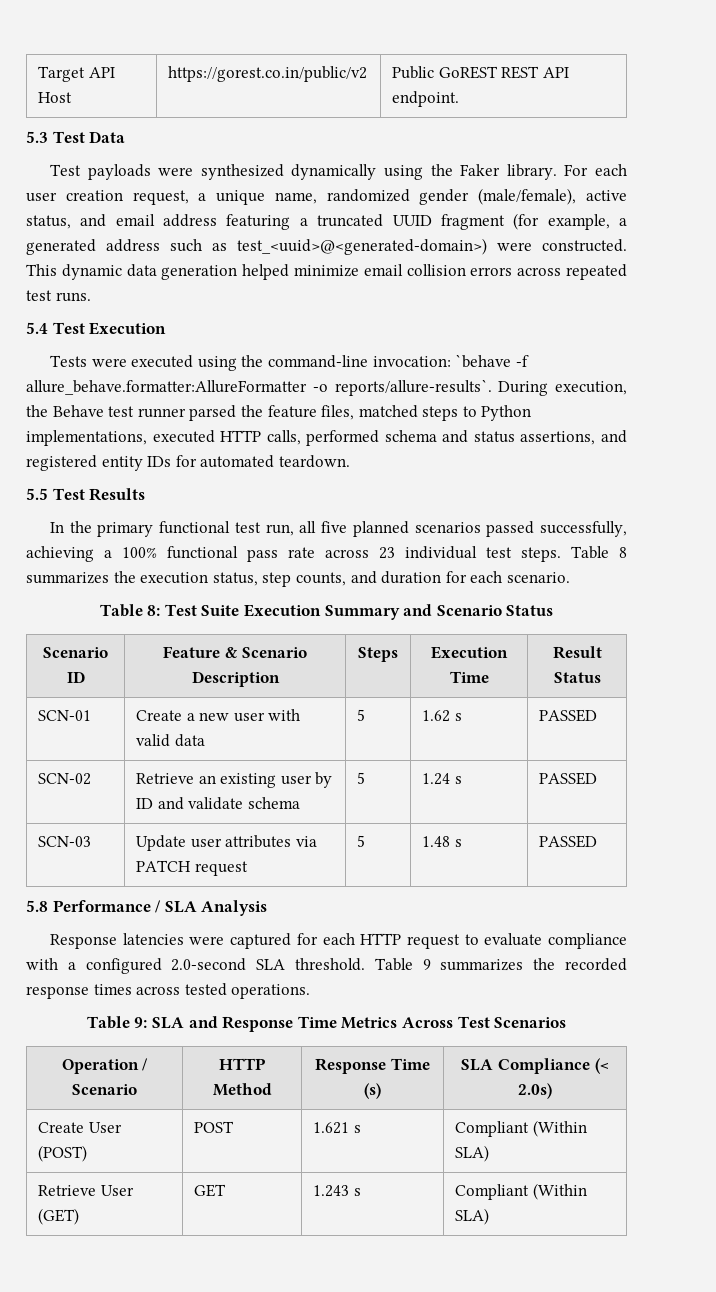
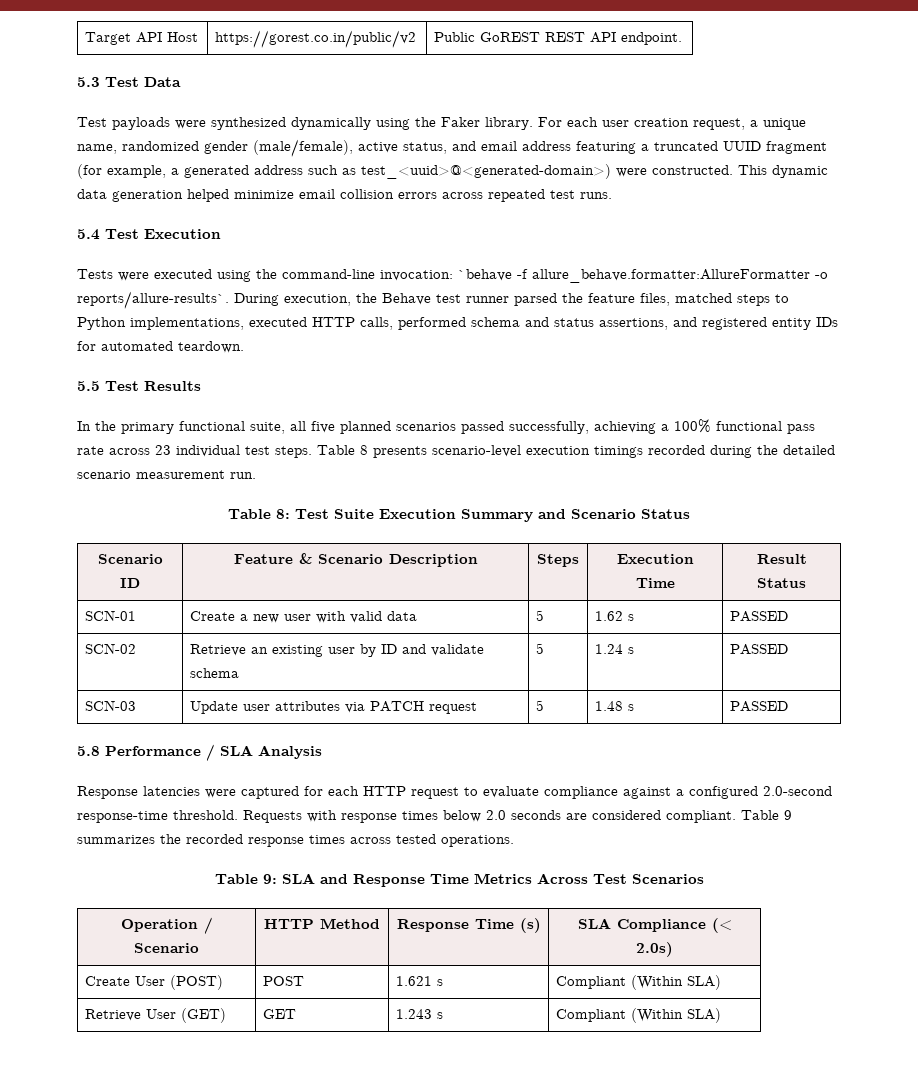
- In the primary functional test run, all five planned scenarios passed successfully, achieving a 100% functional pass rate across 23 individual test steps.
+ In the primary functional suite, all five planned scenarios passed successfully, achieving a 100% functional pass rate across 23 individual test steps.
- Table 8 summarizes the execution status, step counts, and duration for each scenario.
+ Table 8 presents scenario-level execution timings recorded during the detailed scenario measurement run.
- Response latencies were captured for each HTTP request to evaluate compliance with a configured 2.0-second SLA threshold.
+ Response latencies were captured for each HTTP request to evaluate compliance against a configured 2.0-second response-time threshold. Requests with response times below 2.0 seconds are considered compliant.

